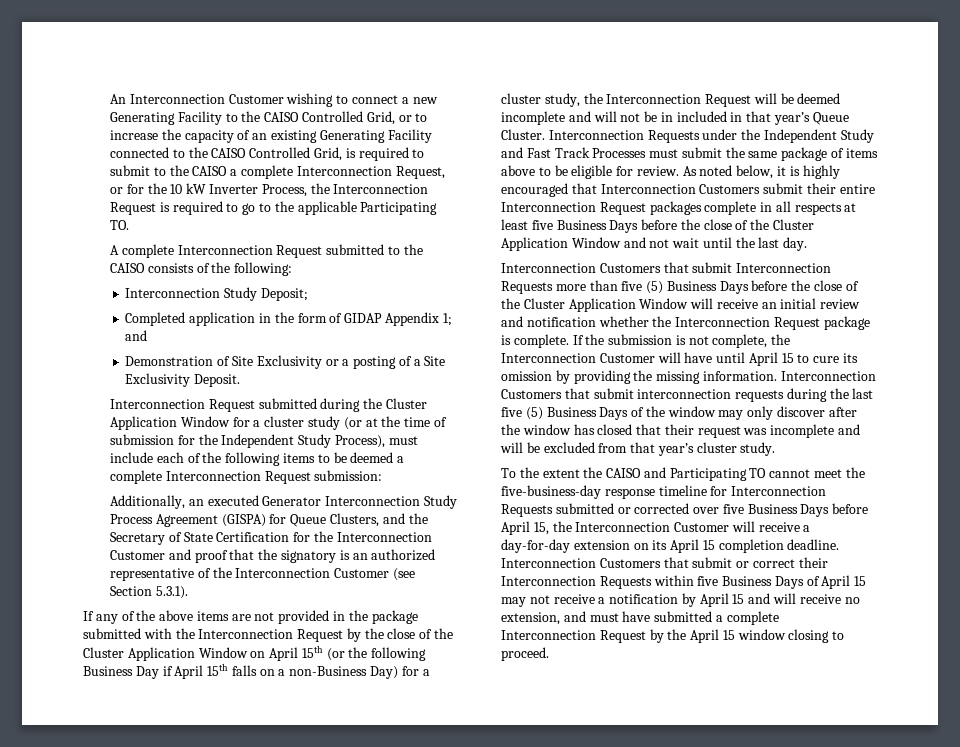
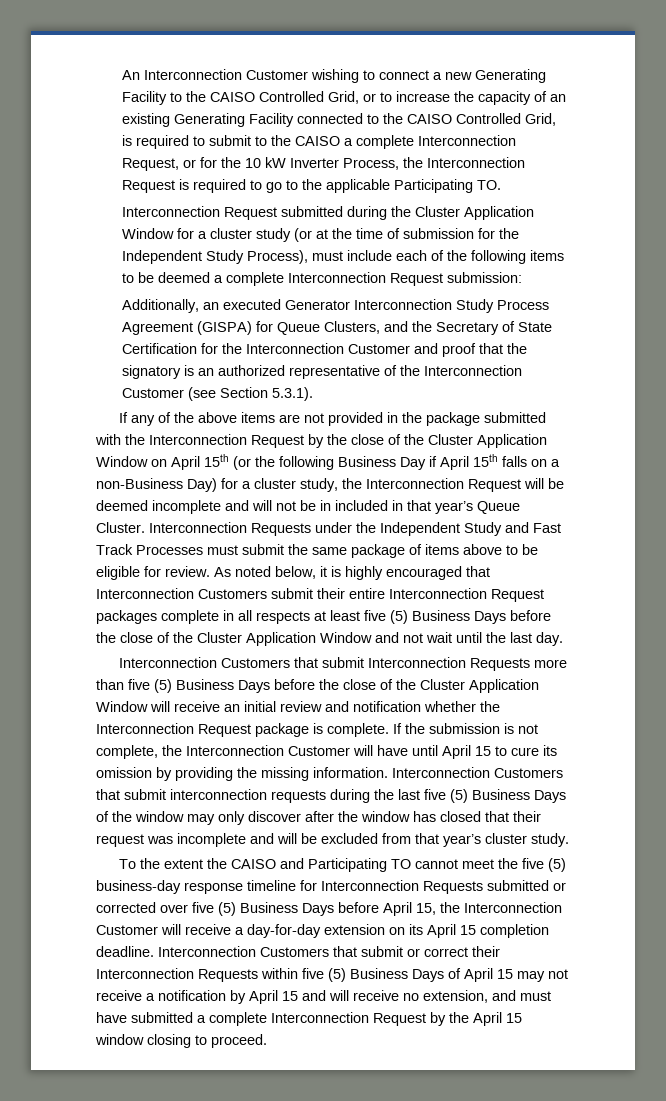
- A complete Interconnection Request submitted to the CAISO consists of the following:
- Interconnection Study Deposit;
- Completed application in the form of GIDAP Appendix 1; and
- Demonstration of Site Exclusivity or a posting of a Site Exclusivity Deposit.
- As noted below, it is highly encouraged that Interconnection Customers submit their entire Interconnection Request packages complete in all respects at least five Business Days before the close of the Cluster Application Window and not wait until the last day.
+ As noted below, it is highly encouraged that Interconnection Customers submit their entire Interconnection Request packages complete in all respects at least five (5) Business Days before the close of the Cluster Application Window and not wait until the last day.
- To the extent the CAISO and Participating TO cannot meet the five-business-day response timeline for Interconnection Requests submitted or corrected over five Business Days before April 15, the Interconnection Customer will receive a day-for-day extension on its April 15 completion deadline.
+ To the extent the CAISO and Participating TO cannot meet the five (5) business-day response timeline for Interconnection Requests submitted or corrected over five (5) Business Days before April 15, the Interconnection Customer will receive a day-for-day extension on its April 15 completion deadline.
- Interconnection Customers that submit or correct their Interconnection Requests within five Business Days of April 15 may not receive a notification by April 15 and will receive no extension, and must have submitted a complete Interconnection Request by the April 15 window closing to proceed.
+ Interconnection Customers that submit or correct their Interconnection Requests within five (5) Business Days of April 15 may not receive a notification by April 15 and will receive no extension, and must have submitted a complete Interconnection Request by the April 15 window closing to proceed.

